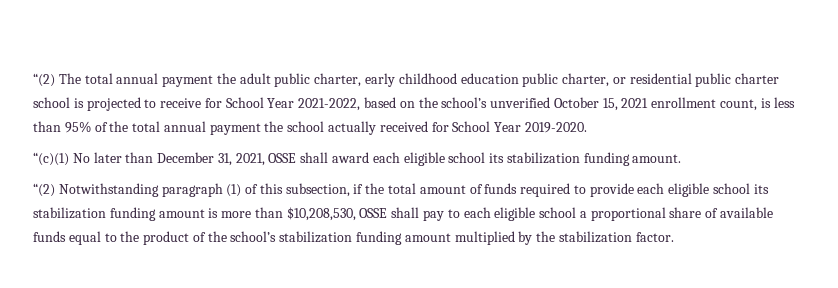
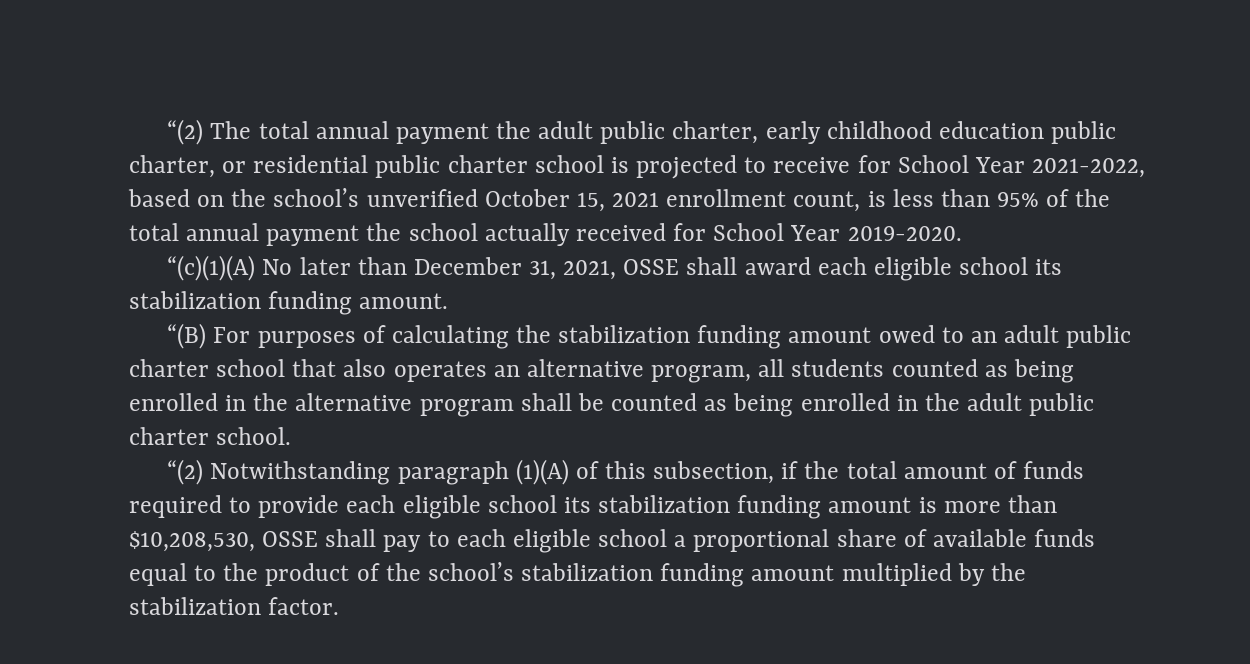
- “(c)(1) No later than December 31, 2021, OSSE shall award each eligible school its stabilization funding amount.
+ “(c)(1)(A) No later than December 31, 2021, OSSE shall award each eligible school its stabilization funding amount.
+ “(B) For purposes of calculating the stabilization funding amount owed to an adult public charter school that also operates an alternative program, all students counted as being enrolled in the alternative program shall be counted as being enrolled in the adult public charter school.
- “(2) Notwithstanding paragraph (1) of this subsection, if the total amount of funds required to provide each eligible school its stabilization funding amount is more than $10,208,530, OSSE shall pay to each eligible school a proportional share of available funds equal to the product of the school’s stabilization funding amount multiplied by the stabilization factor.
+ “(2) Notwithstanding paragraph (1)(A) of this subsection, if the total amount of funds required to provide each eligible school its stabilization funding amount is more than $10,208,530, OSSE shall pay to each eligible school a proportional share of available funds equal to the product of the school’s stabilization funding amount multiplied by the stabilization factor.

